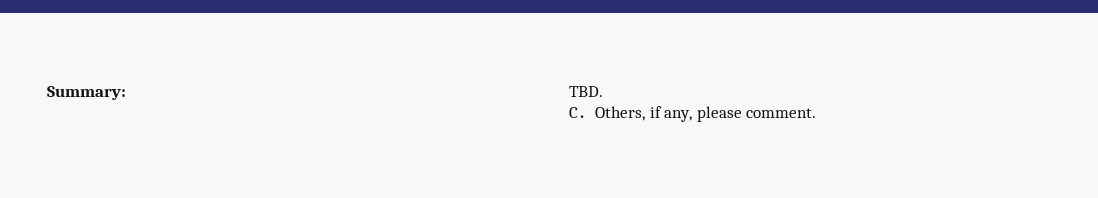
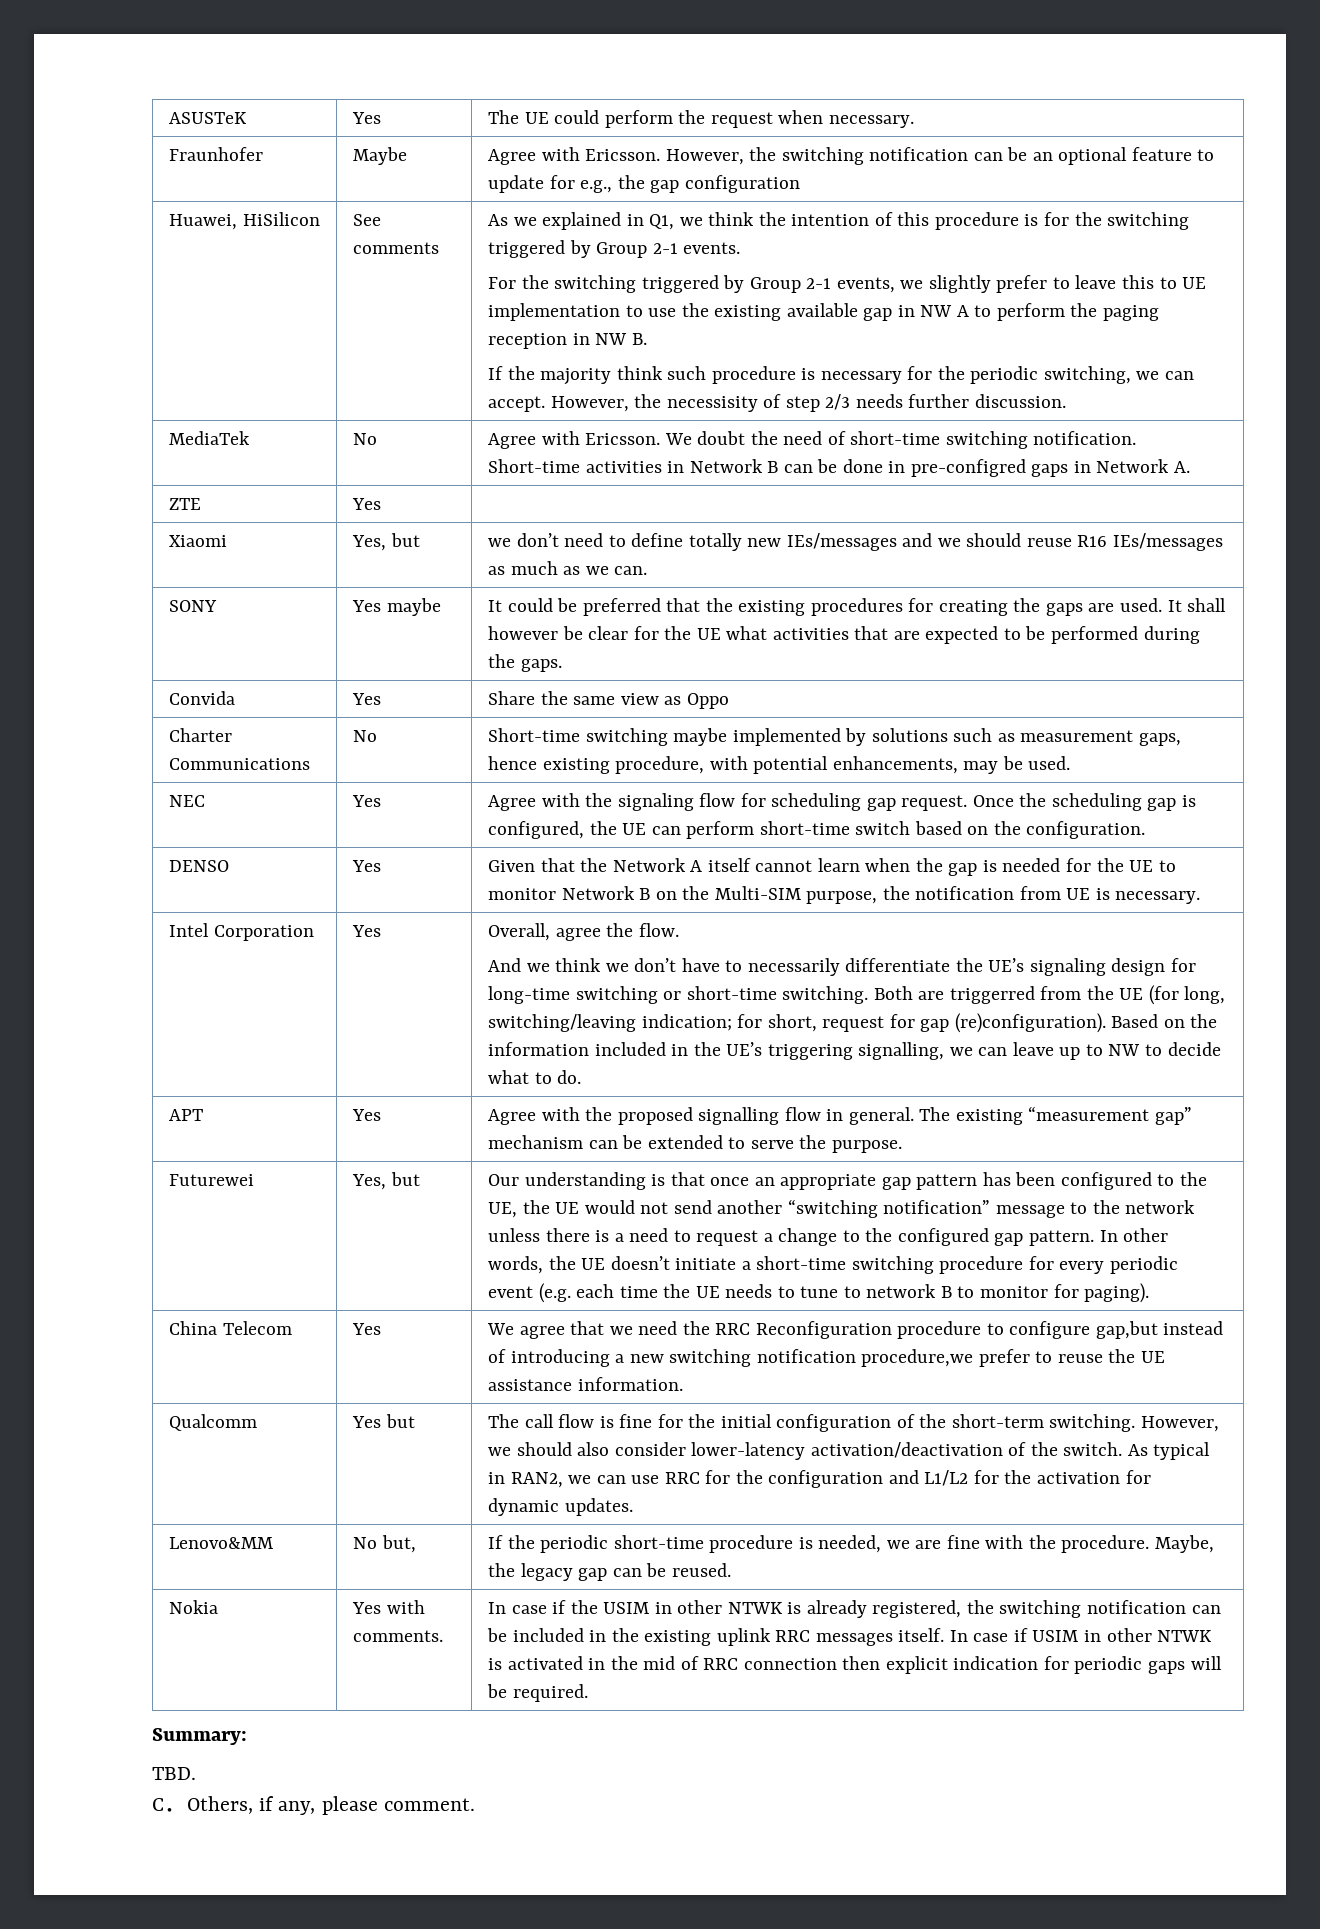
+ ASUSTeK | Yes | The UE could perform the request when necessary.
+ Fraunhofer | Maybe | Agree with Ericsson. However, the switching notification can be an optional feature to update for e.g., the gap configuration
+ Huawei, HiSilicon | See comments | As we explained in Q1, we think the intention of this procedure is for the switching triggered by Group 2-1 events.
+ For the switching triggered by Group 2-1 events, we slightly prefer to leave this to UE implementation to use the existing available gap in NW A to perform the paging reception in NW B.
+ If the majority think such procedure is necessary for the periodic switching, we can accept. However, the necessisity of step 2/3 needs further discussion.
+ MediaTek | No | Agree with Ericsson. We doubt the need of short-time switching notification. Short-time activities in Network B can be done in pre-configred gaps in Network A.
+ ZTE | Yes |
+ Xiaomi | Yes, but | we don’t need to define totally new IEs/messages and we should reuse R16 IEs/messages as much as we can.
+ SONY | Yes maybe | It could be preferred that the existing procedures for creating the gaps are used. It shall however be clear for the UE what activities that are expected to be performed during the gaps.
+ Convida | Yes | Share the same view as Oppo
+ Charter Communications | No | Short-time switching maybe implemented by solutions such as measurement gaps, hence existing procedure, with potential enhancements, may be used.
+ NEC | Yes | Agree with the signaling flow for scheduling gap request. Once the scheduling gap is configured, the UE can perform short-time switch based on the configuration.
+ DENSO | Yes | Given that the Network A itself cannot learn when the gap is needed for the UE to monitor Network B on the Multi-SIM purpose, the notification from UE is necessary.
+ Intel Corporation | Yes | Overall, agree the flow.
+ And we think we don’t have to necessarily differentiate the UE’s signaling design for long-time switching or short-time switching. Both are triggerred from the UE (for long, switching/leaving indication; for short, request for gap (re)configuration). Based on the information included in the UE’s triggering signalling, we can leave up to NW to decide what to do.
+ APT | Yes | Agree with the proposed signalling flow in general. The existing “measurement gap” mechanism can be extended to serve the purpose.
+ Futurewei | Yes, but | Our understanding is that once an appropriate gap pattern has been configured to the UE, the UE would not send another “switching notification” message to the network unless there is a need to request a change to the configured gap pattern. In other words, the UE doesn’t initiate a short-time switching procedure for every periodic event (e.g. each time the UE needs to tune to network B to monitor for paging).
+ China Telecom | Yes | We agree that we need the RRC Reconfiguration procedure to configure gap,but instead of introducing a new switching notification procedure,we prefer to reuse the UE assistance information.
+ Qualcomm | Yes but | The call flow is fine for the initial configuration of the short-term switching. However, we should also consider lower-latency activation/deactivation of the switch. As typical in RAN2, we can use RRC for the configuration and L1/L2 for the activation for dynamic updates.
+ Lenovo&MM | No but, | If the periodic short-time procedure is needed, we are fine with the procedure. Maybe, the legacy gap can be reused.
+ Nokia | Yes with comments. | In case if the USIM in other NTWK is already registered, the switching notification can be included in the existing uplink RRC messages itself. In case if USIM in other NTWK is activated in the mid of RRC connection then explicit indication for periodic gaps will be required.

